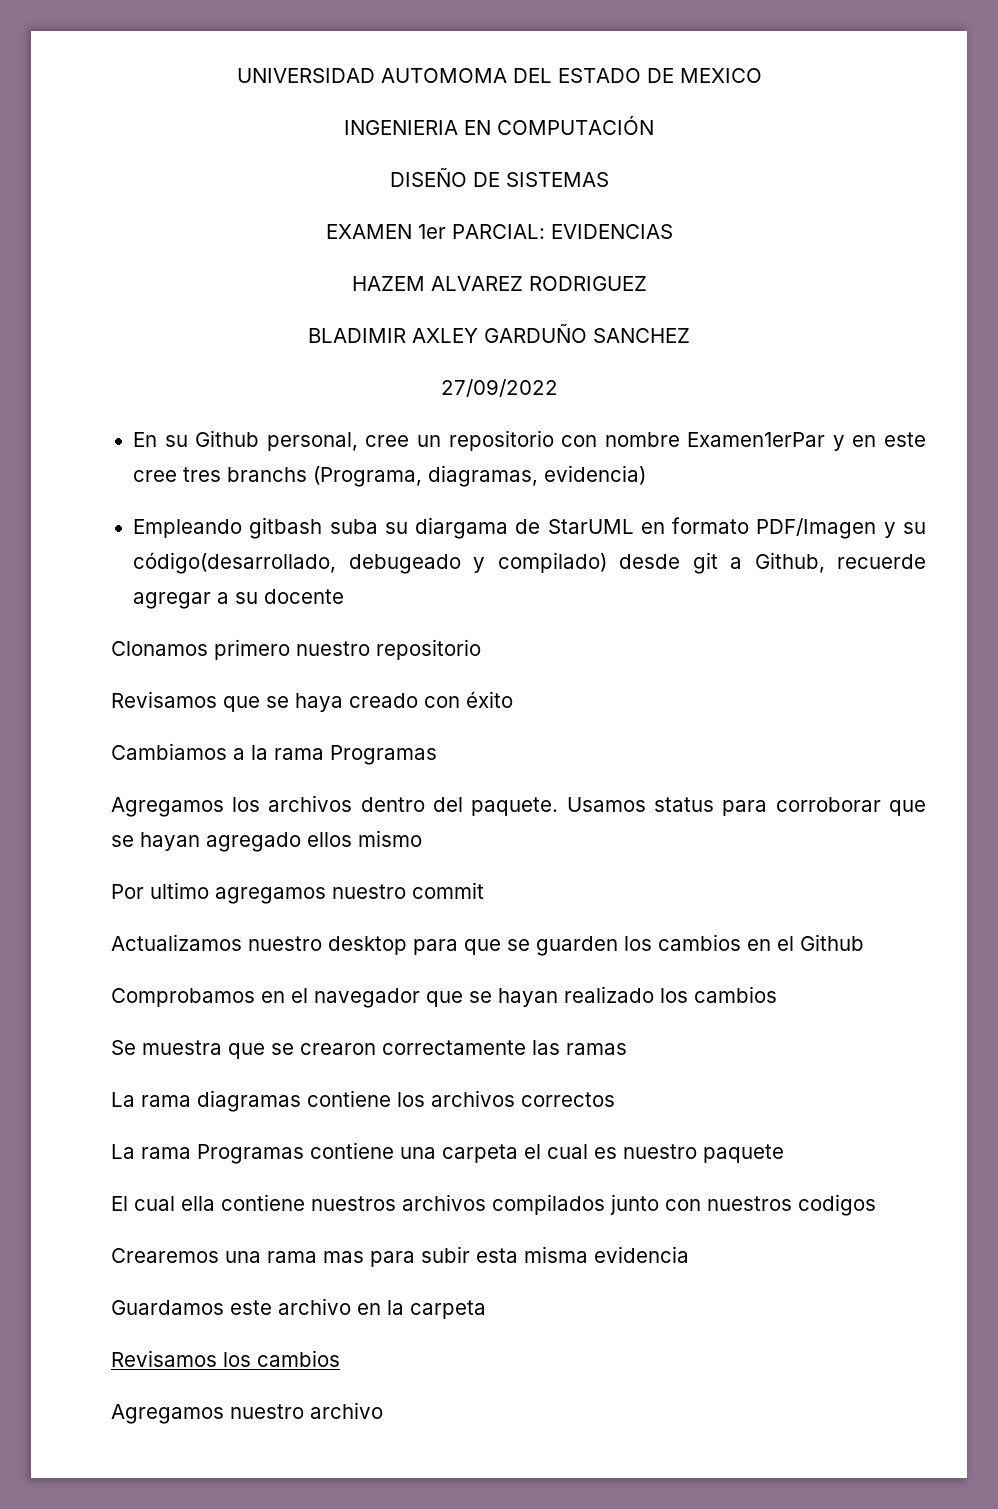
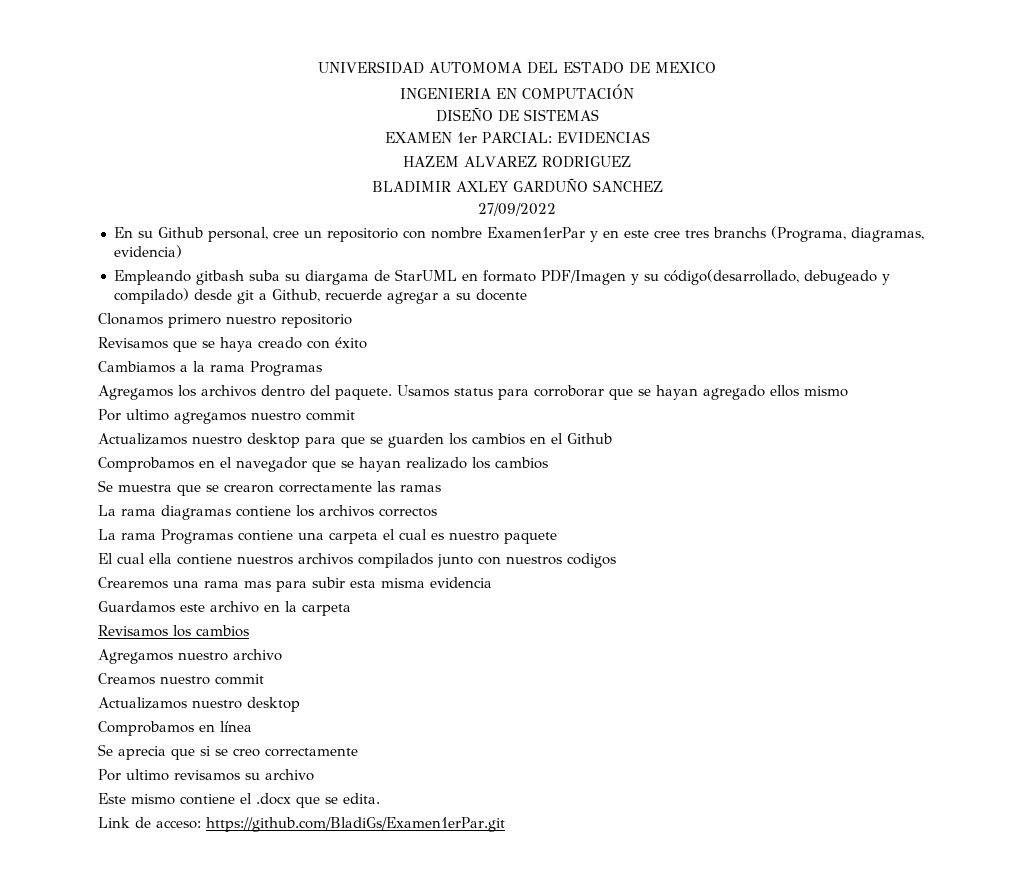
+ Creamos nuestro commit
+ Actualizamos nuestro desktop
+ Comprobamos en línea
+ Se aprecia que si se creo correctamente
+ Por ultimo revisamos su archivo
+ Este mismo contiene el .docx que se edita.
+ Link de acceso: https://github.com/BladiGs/Examen1erPar.git

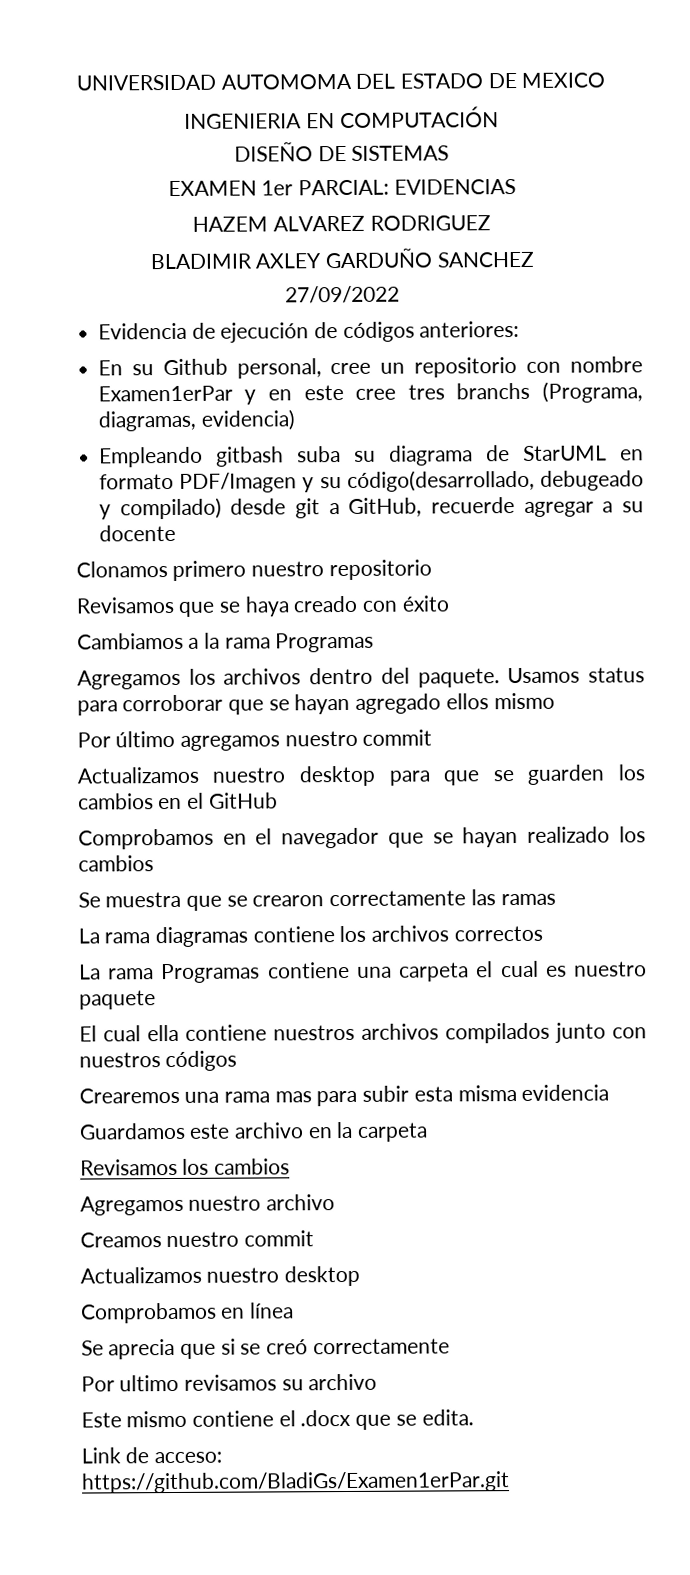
+ Evidencia de ejecución de códigos anteriores:
- Empleando gitbash suba su diargama de StarUML en formato PDF/Imagen y su código(desarrollado, debugeado y compilado) desde git a Github, recuerde agregar a su docente
+ Empleando gitbash suba su diagrama de StarUML en formato PDF/Imagen y su código(desarrollado, debugeado y compilado) desde git a GitHub, recuerde agregar a su docente
- Por ultimo agregamos nuestro commit
+ Por último agregamos nuestro commit
- Actualizamos nuestro desktop para que se guarden los cambios en el Github
+ Actualizamos nuestro desktop para que se guarden los cambios en el GitHub
- El cual ella contiene nuestros archivos compilados junto con nuestros codigos
+ El cual ella contiene nuestros archivos compilados junto con nuestros códigos
- Se aprecia que si se creo correctamente
+ Se aprecia que si se creó correctamente

